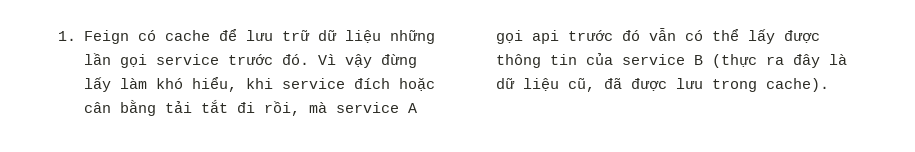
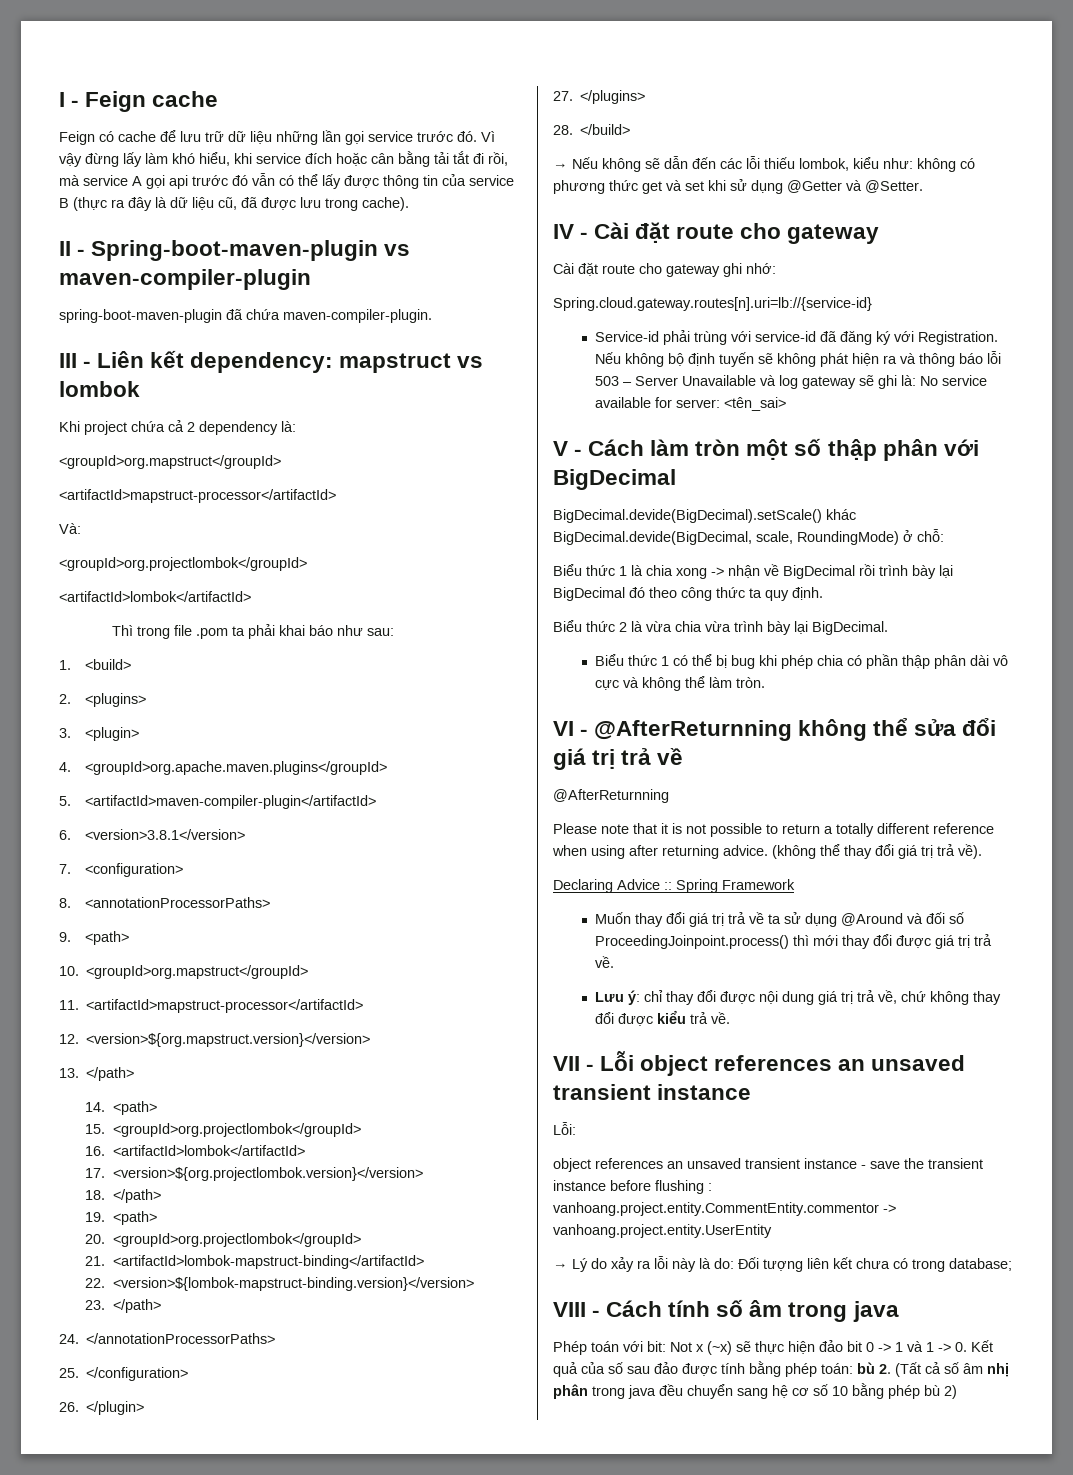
- 1. Feign có cache để lưu trữ dữ liệu những lần gọi service trước đó.
+ I - Feign cache
+ Feign có cache để lưu trữ dữ liệu những lần gọi service trước đó.
+ II - Spring-boot-maven-plugin vs maven-compiler-plugin
+ spring-boot-maven-plugin đã chứa maven-compiler-plugin.
+ III - Liên kết dependency: mapstruct vs lombok
+ Khi project chứa cả 2 dependency là:
+ <groupId>org.mapstruct</groupId>
+ <artifactId>mapstruct-processor</artifactId>
+ Và:
+ <groupId>org.projectlombok</groupId>
+ <artifactId>lombok</artifactId>
+ Thì trong file .pom ta phải khai báo như sau:
+ 1. <build>
+ 2. <plugins>
+ 3. <plugin>
+ 4. <groupId>org.apache.maven.plugins</groupId>
+ 5. <artifactId>maven-compiler-plugin</artifactId>
+ 6. <version>3.8.1</version>
+ 7. <configuration>
+ 8. <annotationProcessorPaths>
+ 9. <path>
+ 10. <groupId>org.mapstruct</groupId>
+ 11. <artifactId>mapstruct-processor</artifactId>
+ 12. <version>${org.mapstruct.version}</version>
+ 13. </path>
+ 14. <path>
+ 15. <groupId>org.projectlombok</groupId>
+ 16. <artifactId>lombok</artifactId>
+ 17. <version>${org.projectlombok.version}</version>
+ 18. </path>
+ 19. <path>
+ 20. <groupId>org.projectlombok</groupId>
+ 21. <artifactId>lombok-mapstruct-binding</artifactId>
+ 22. <version>${lombok-mapstruct-binding.version}</version>
+ 23. </path>
+ 24. </annotationProcessorPaths>
+ 25. </configuration>
+ 26. </plugin>
+ 27. </plugins>
+ 28. </build>
+ → Nếu không sẽ dẫn đến các lỗi thiếu lombok, kiểu như: không có phương thức get và set khi sử dụng @Getter và @Setter.
+ IV - Cài đặt route cho gateway
+ Cài đặt route cho gateway ghi nhớ:
+ Spring.cloud.gateway.routes[n].uri=lb://{service-id}
+ Service-id phải trùng với service-id đã đăng ký với Registration. Nếu không bộ định tuyến sẽ không phát hiện ra và thông báo lỗi 503 – Server Unavailable và log gateway sẽ ghi là: No service available for server: <tên_sai>
+ V - Cách làm tròn một số thập phân với BigDecimal
+ BigDecimal.devide(BigDecimal).setScale() khác BigDecimal.devide(BigDecimal, scale, RoundingMode) ở chỗ:
+ Biểu thức 1 là chia xong -> nhận về BigDecimal rồi trình bày lại BigDecimal đó theo công thức ta quy định.
+ Biểu thức 2 là vừa chia vừa trình bày lại BigDecimal.
+ Biểu thức 1 có thể bị bug khi phép chia có phần thập phân dài vô cực và không thể làm tròn.
+ VI - @AfterReturnning không thể sửa đổi giá trị trả về
+ @AfterReturnning
+ Please note that it is not possible to return a totally different reference when using after returning advice. (không thể thay đổi giá trị trả về).
+ Declaring Advice :: Spring Framework
+ Muốn thay đổi giá trị trả về ta sử dụng @Around và đối số ProceedingJoinpoint.process() thì mới thay đổi được giá trị trả về.
+ Lưu ý: chỉ thay đổi được nội dung giá trị trả về, chứ không thay đổi được kiểu trả về.
+ VII - Lỗi object references an unsaved transient instance
+ Lỗi:
+ object references an unsaved transient instance - save the transient instance before flushing : vanhoang.project.entity.CommentEntity.commentor -> vanhoang.project.entity.UserEntity
+ → Lý do xảy ra lỗi này là do: Đối tượng liên kết chưa có trong database;
+ VIII - Cách tính số âm trong java
+ Phép toán với bit: Not x (~x) sẽ thực hiện đảo bit 0 -> 1 và 1 -> 0. Kết quả của số sau đảo được tính bằng phép toán: bù 2. (Tất cả số âm nhị phân trong java đều chuyển sang hệ cơ số 10 bằng phép bù 2)

